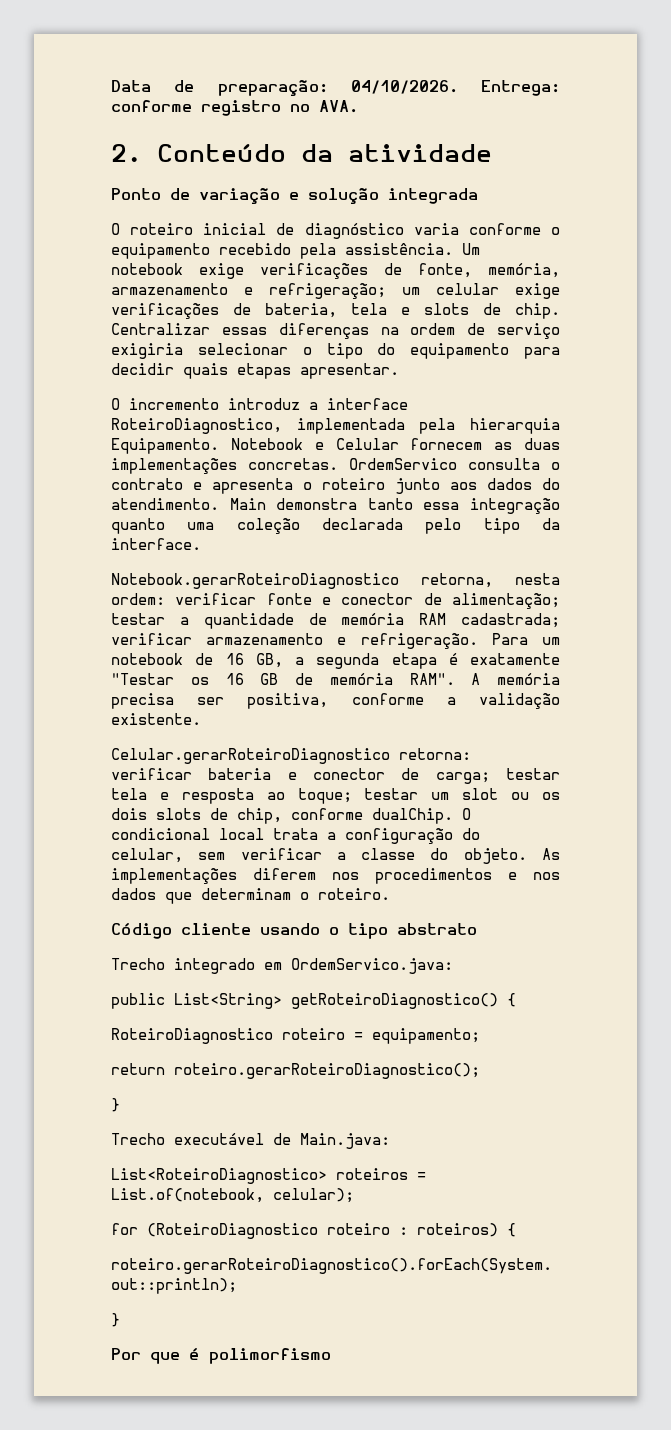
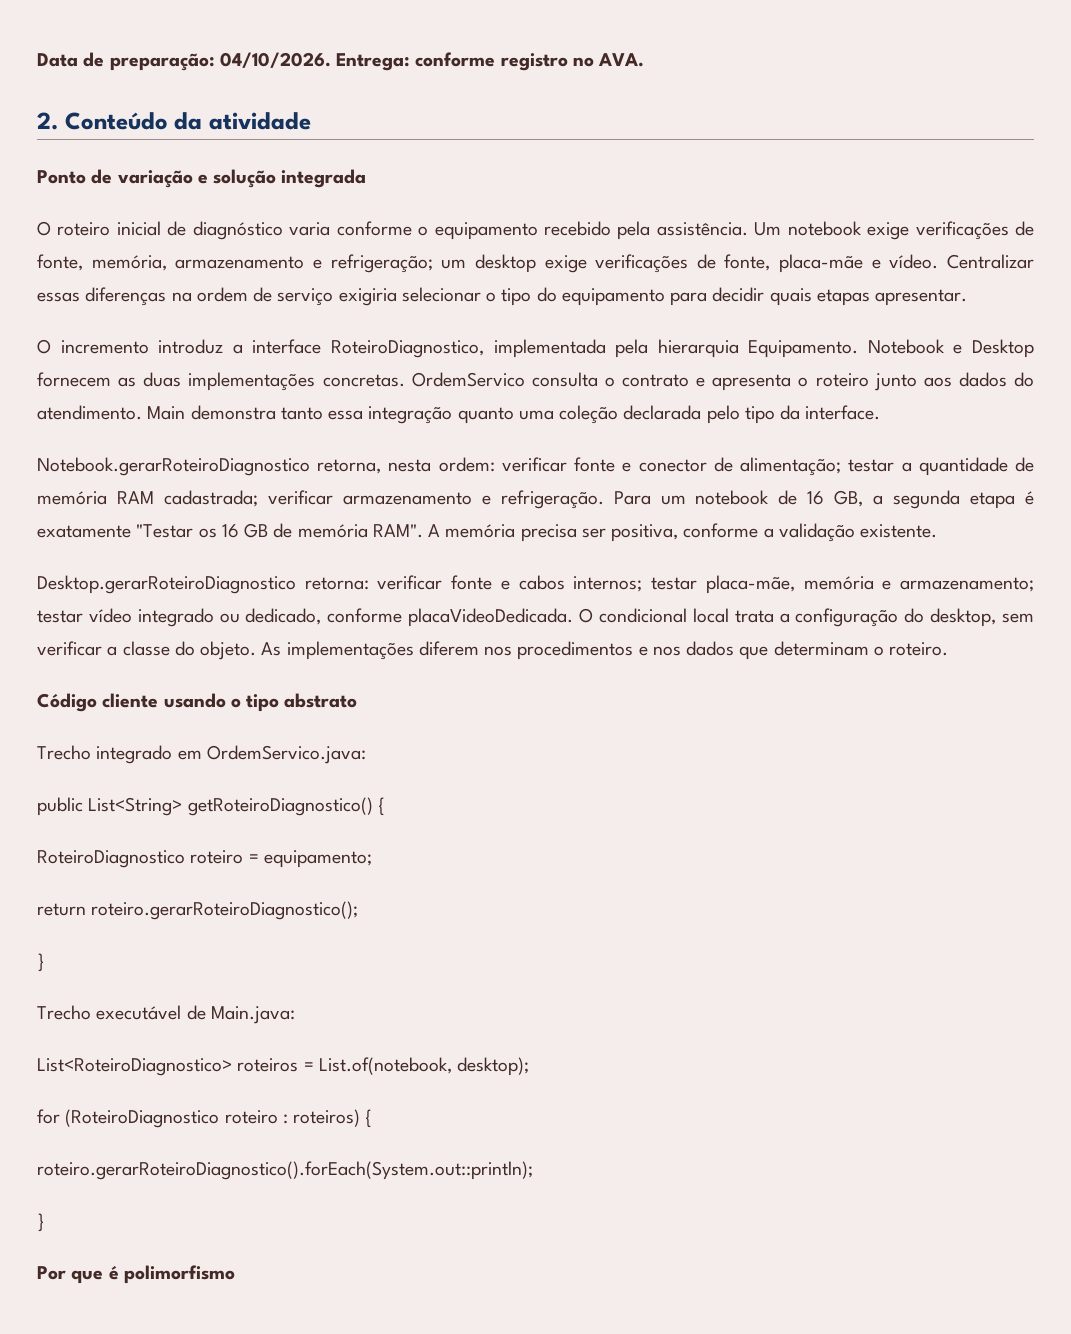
- Um notebook exige verificações de fonte, memória, armazenamento e refrigeração; um celular exige verificações de bateria, tela e slots de chip.
+ Um notebook exige verificações de fonte, memória, armazenamento e refrigeração; um desktop exige verificações de fonte, placa-mãe e vídeo.
- Notebook e Celular fornecem as duas implementações concretas.
+ Notebook e Desktop fornecem as duas implementações concretas.
- Celular.gerarRoteiroDiagnostico retorna: verificar bateria e conector de carga; testar tela e resposta ao toque; testar um slot ou os dois slots de chip, conforme dualChip.
+ Desktop.gerarRoteiroDiagnostico retorna: verificar fonte e cabos internos; testar placa-mãe, memória e armazenamento; testar vídeo integrado ou dedicado, conforme placaVideoDedicada.
- O condicional local trata a configuração do celular, sem verificar a classe do objeto.
+ O condicional local trata a configuração do desktop, sem verificar a classe do objeto.
- List<RoteiroDiagnostico> roteiros = List.of(notebook, celular);
+ List<RoteiroDiagnostico> roteiros = List.of(notebook, desktop);

